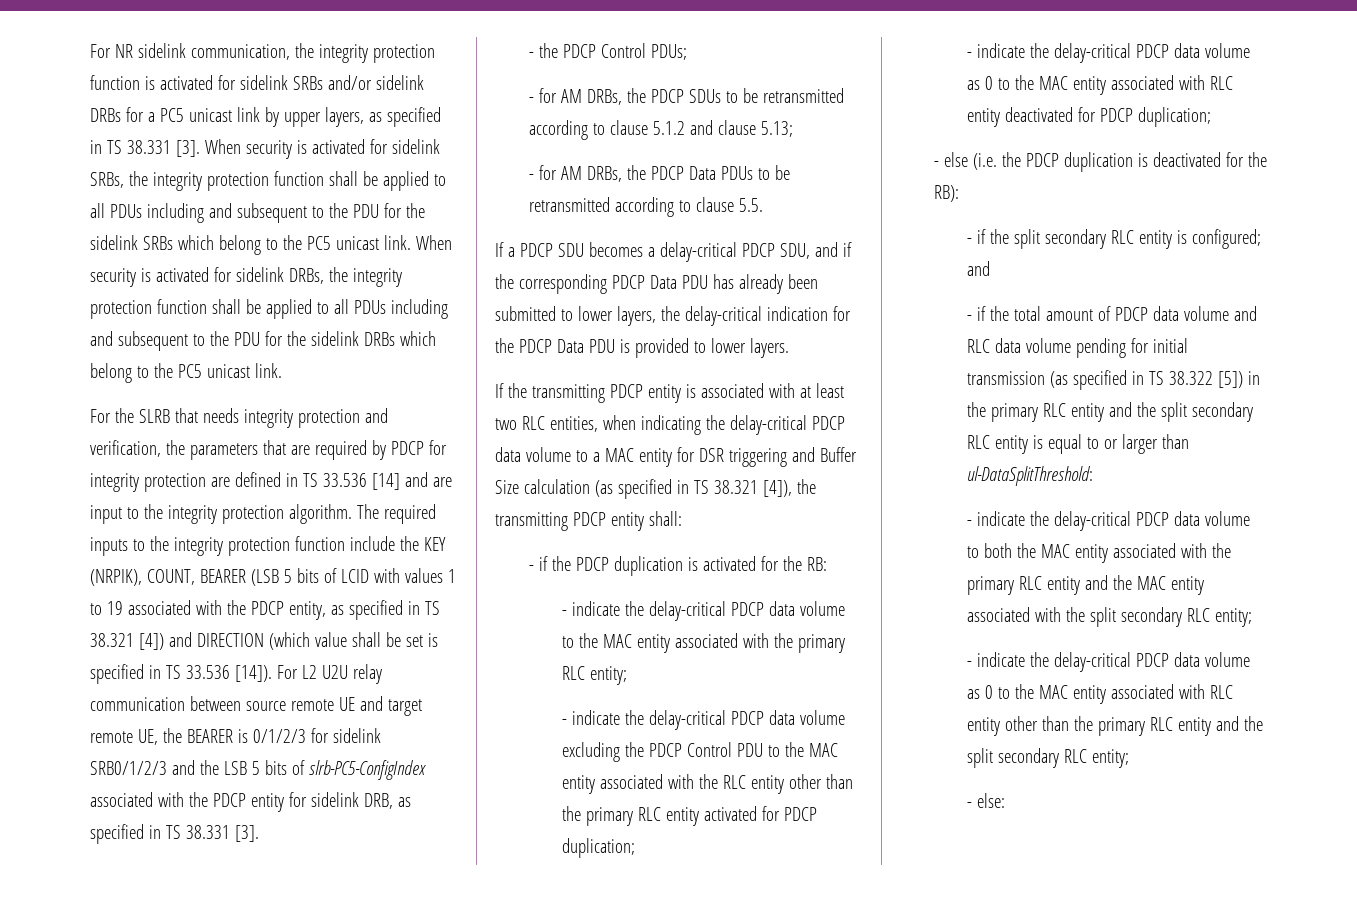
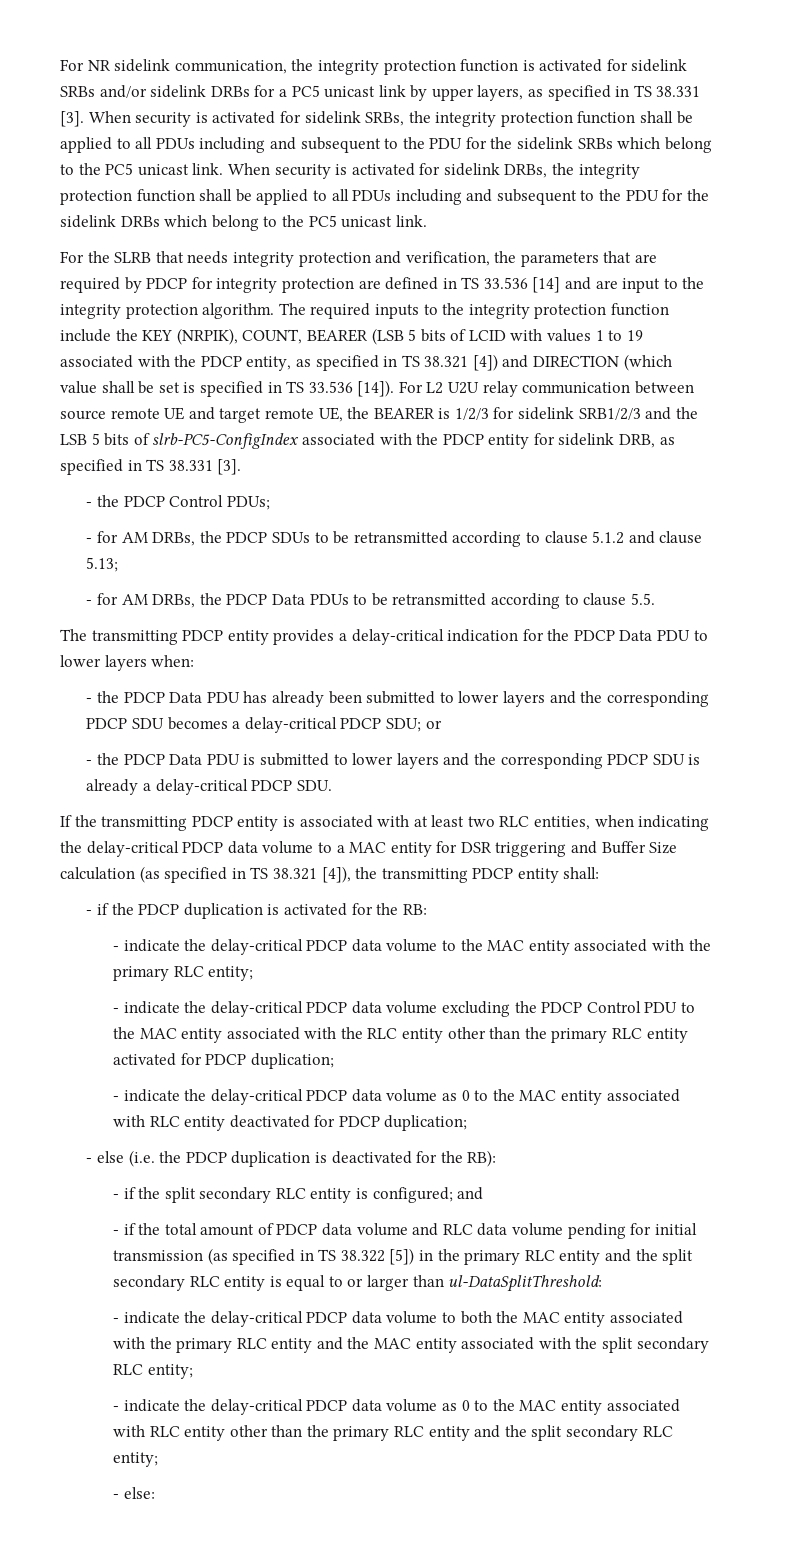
- For L2 U2U relay communication between source remote UE and target remote UE, the BEARER is 0/1/2/3 for sidelink SRB0/1/2/3 and the LSB 5 bits of slrb-PC5-ConfigIndex associated with the PDCP entity for sidelink DRB, as specified in TS 38.331 [3].
+ For L2 U2U relay communication between source remote UE and target remote UE, the BEARER is 1/2/3 for sidelink SRB1/2/3 and the LSB 5 bits of slrb-PC5-ConfigIndex associated with the PDCP entity for sidelink DRB, as specified in TS 38.331 [3].
- If a PDCP SDU becomes a delay-critical PDCP SDU, and if the corresponding PDCP Data PDU has already been submitted to lower layers, the delay-critical indication for the PDCP Data PDU is provided to lower layers.
+ The transmitting PDCP entity provides a delay-critical indication for the PDCP Data PDU to lower layers when:
+ - the PDCP Data PDU has already been submitted to lower layers and the corresponding PDCP SDU becomes a delay-critical PDCP SDU; or
+ - the PDCP Data PDU is submitted to lower layers and the corresponding PDCP SDU is already a delay-critical PDCP SDU.

